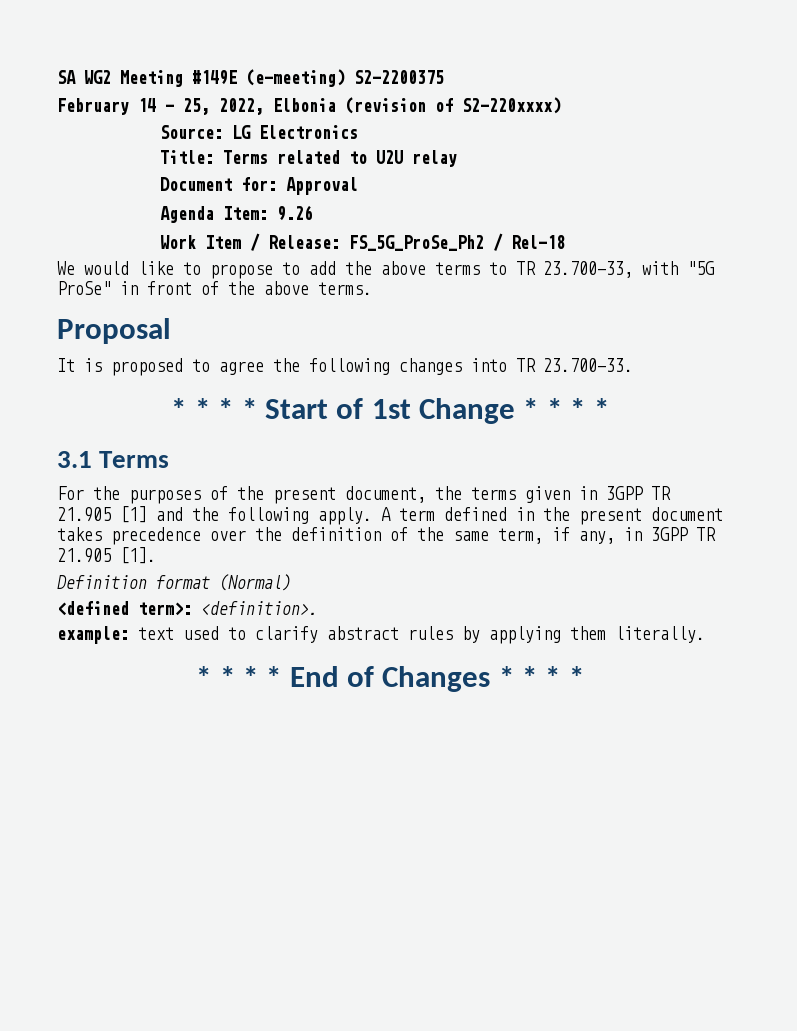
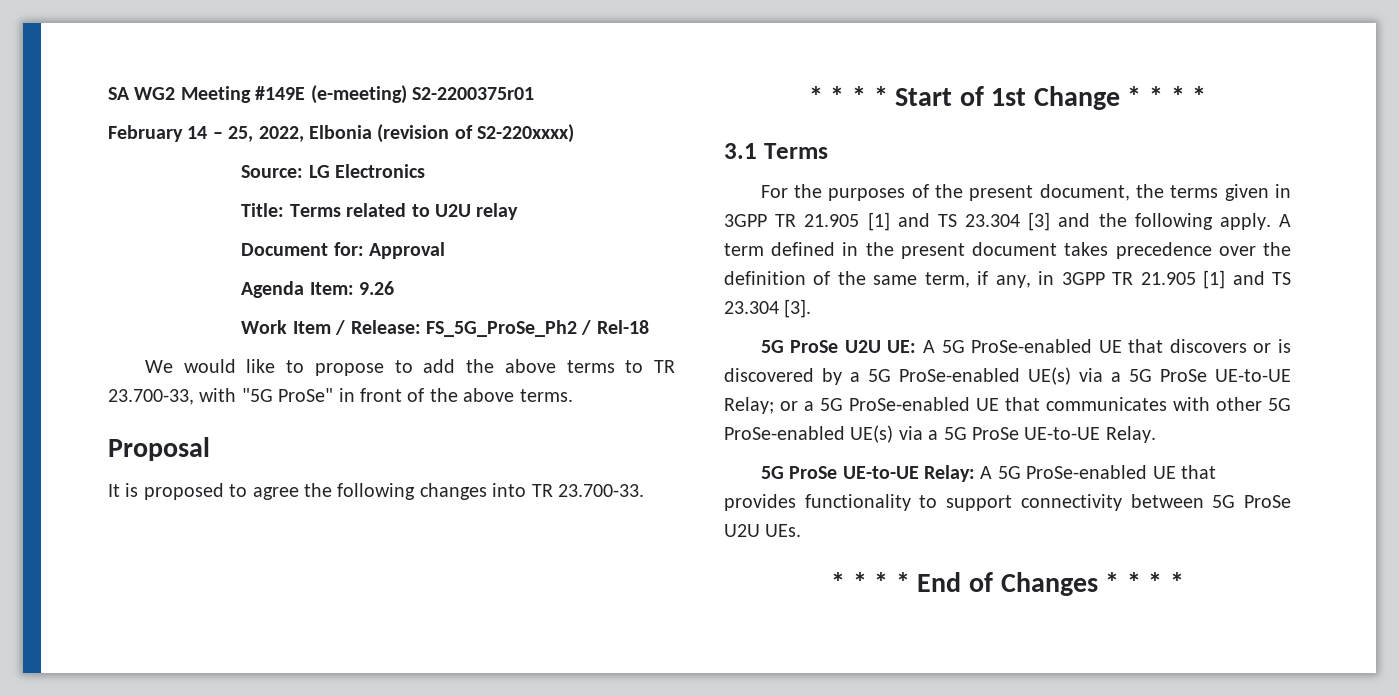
- SA WG2 Meeting #149E (e-meeting) S2-2200375
+ SA WG2 Meeting #149E (e-meeting) S2-2200375r01
- For the purposes of the present document, the terms given in 3GPP TR 21.905 [1] and the following apply.
+ For the purposes of the present document, the terms given in 3GPP TR 21.905 [1] and TS 23.304 [3] and the following apply.
- A term defined in the present document takes precedence over the definition of the same term, if any, in 3GPP TR 21.905 [1].
- Definition format (Normal)
- <defined term>: <definition>.
- example: text used to clarify abstract rules by applying them literally.
+ A term defined in the present document takes precedence over the definition of the same term, if any, in 3GPP TR 21.905 [1] and TS 23.304 [3].
+ 5G ProSe U2U UE: A 5G ProSe-enabled UE that discovers or is discovered by a 5G ProSe-enabled UE(s) via a 5G ProSe UE-to-UE Relay; or a 5G ProSe-enabled UE that communicates with other 5G ProSe-enabled UE(s) via a 5G ProSe UE-to-UE Relay.
+ 5G ProSe UE-to-UE Relay: A 5G ProSe-enabled UE that provides functionality to support connectivity between 5G ProSe U2U UEs.

